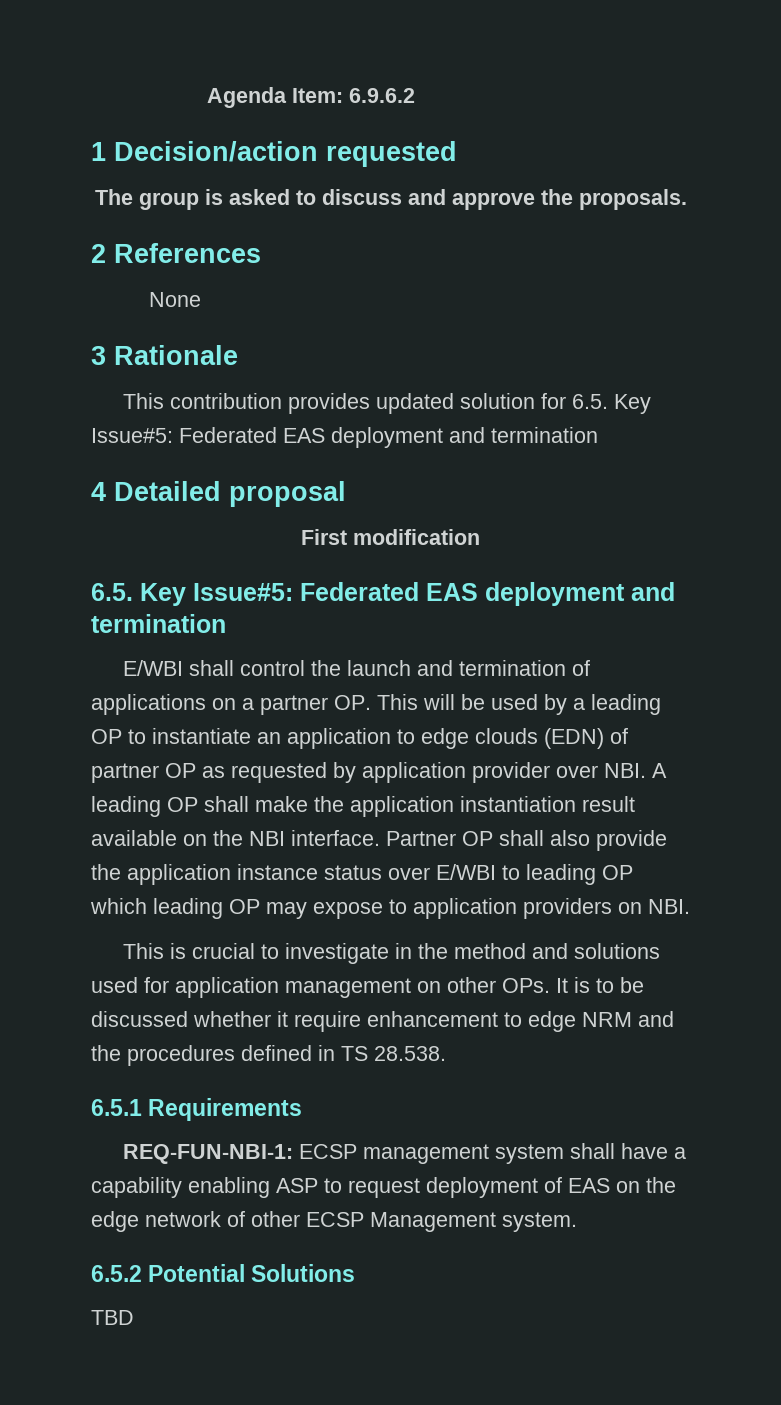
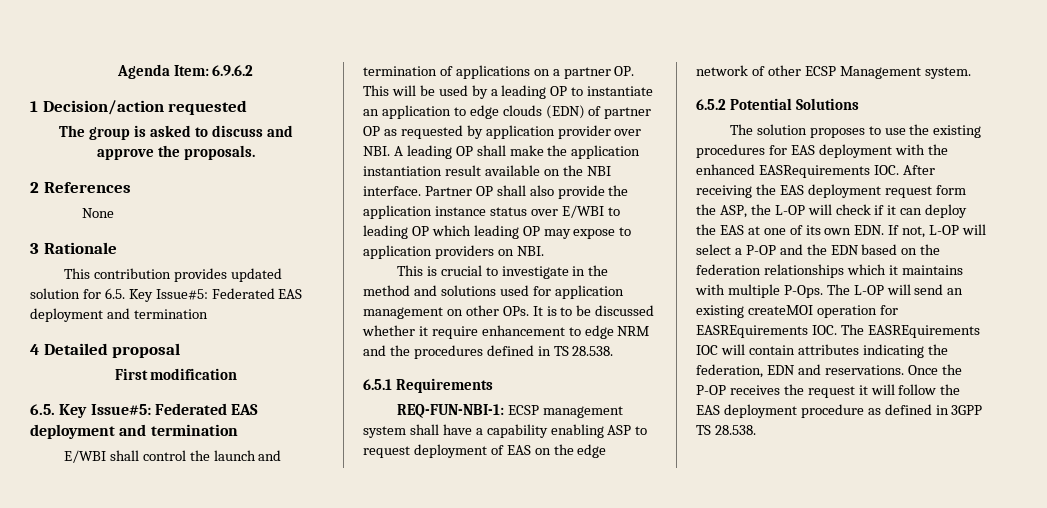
- TBD
+ The solution proposes to use the existing procedures for EAS deployment with the enhanced EASRequirements IOC. After receiving the EAS deployment request form the ASP, the L-OP will check if it can deploy the EAS at one of its own EDN. If not, L-OP will select a P-OP and the EDN based on the federation relationships which it maintains with multiple P-Ops. The L-OP will send an existing createMOI operation for EASREquirements IOC. The EASREquirements IOC will contain attributes indicating the federation, EDN and reservations. Once the P-OP receives the request it will follow the EAS deployment procedure as defined in 3GPP TS 28.538.

